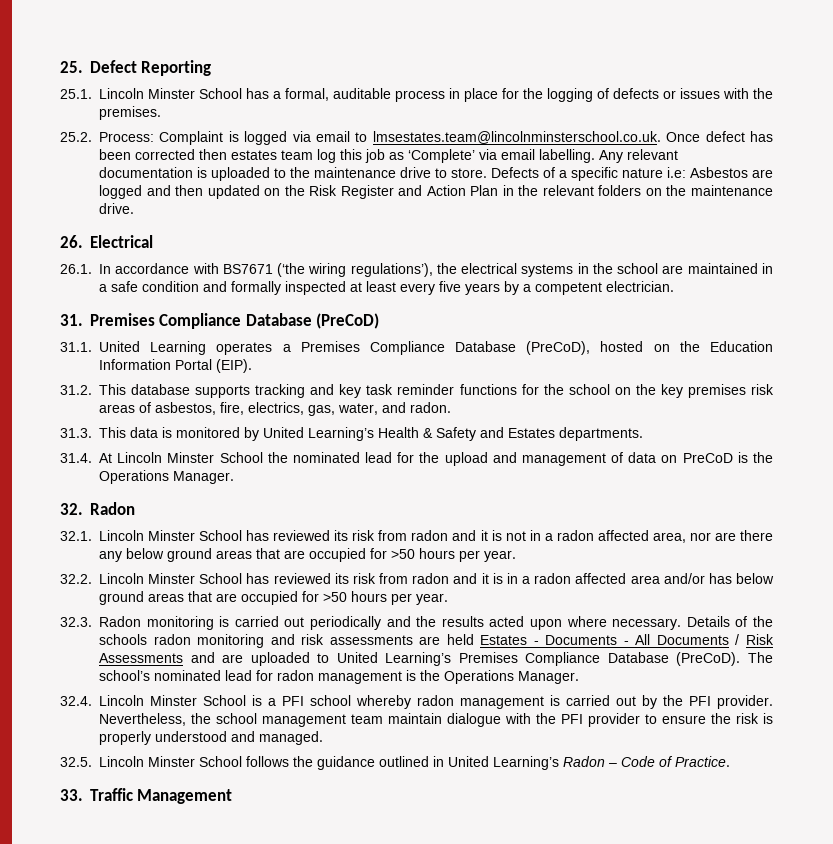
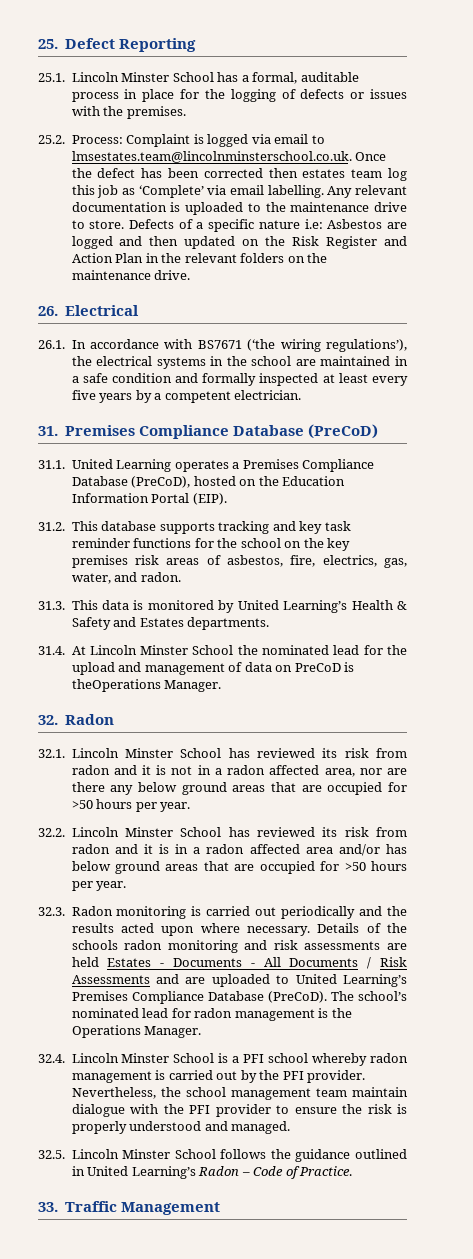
- 25.2. Process: Complaint is logged via email to lmsestates.team@lincolnminsterschool.co.uk. Once defect has been corrected then estates team log this job as ‘Complete’ via email labelling.
+ 25.2. Process: Complaint is logged via email to lmsestates.team@lincolnminsterschool.co.uk. Once the defect has been corrected then estates team log this job as ‘Complete’ via email labelling.
- 31.4. At Lincoln Minster School the nominated lead for the upload and management of data on PreCoD is the Operations Manager.
+ 31.4. At Lincoln Minster School the nominated lead for the upload and management of data on PreCoD is theOperations Manager.

